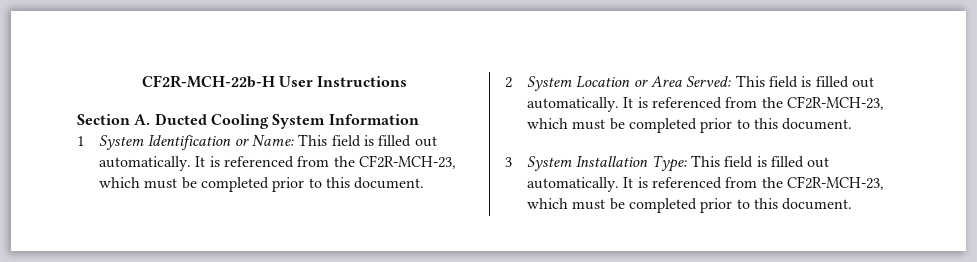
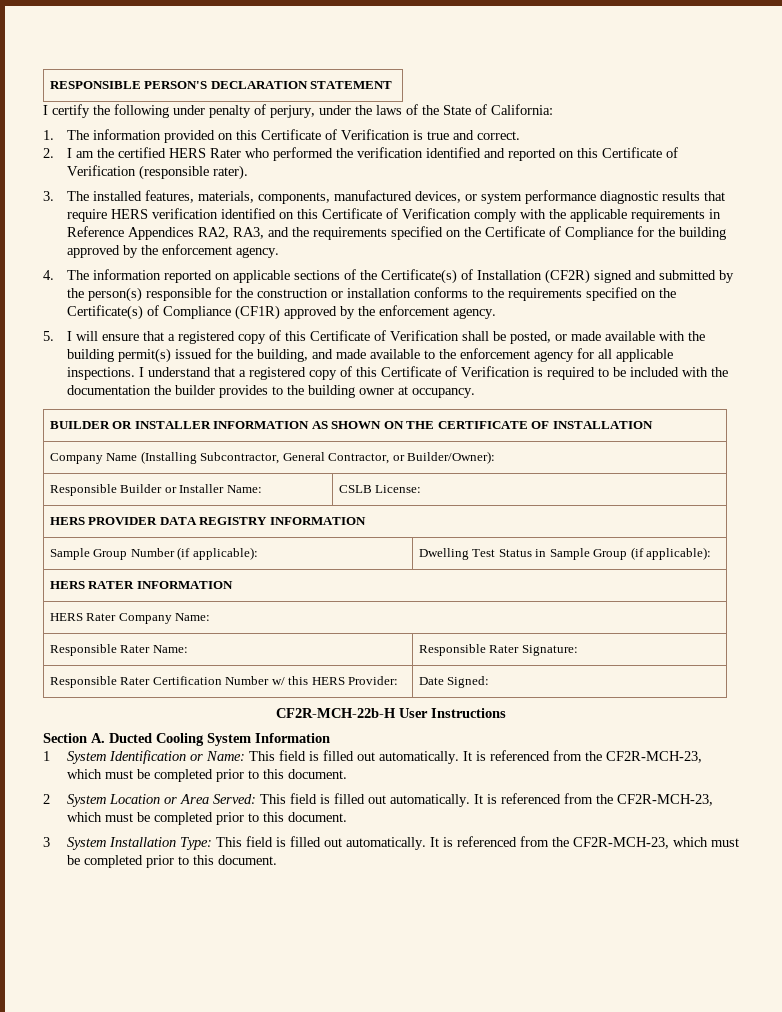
+ RESPONSIBLE PERSON'S DECLARATION STATEMENT
+ I certify the following under penalty of perjury, under the laws of the State of California:
+ 1. The information provided on this Certificate of Verification is true and correct.
+ 2. I am the certified HERS Rater who performed the verification identified and reported on this Certificate of Verification (responsible rater).
+ 3. The installed features, materials, components, manufactured devices, or system performance diagnostic results that require HERS verification identified on this Certificate of Verification comply with the applicable requirements in Reference Appendices RA2, RA3, and the requirements specified on the Certificate of Compliance for the building approved by the enforcement agency.
+ 4. The information reported on applicable sections of the Certificate(s) of Installation (CF2R) signed and submitted by the person(s) responsible for the construction or installation conforms to the requirements specified on the Certificate(s) of Compliance (CF1R) approved by the enforcement agency.
+ 5. I will ensure that a registered copy of this Certificate of Verification shall be posted, or made available with the building permit(s) issued for the building, and made available to the enforcement agency for all applicable inspections. I understand that a registered copy of this Certificate of Verification is required to be included with the documentation the builder provides to the building owner at occupancy.
+ BUILDER OR INSTALLER INFORMATION AS SHOWN ON THE CERTIFICATE OF INSTALLATION
+ Company Name (Installing Subcontractor, General Contractor, or Builder/Owner):
+ Responsible Builder or Installer Name: | CSLB License:
+ HERS PROVIDER DATA REGISTRY INFORMATION
+ Sample Group Number (if applicable): | Dwelling Test Status in Sample Group (if applicable):
+ HERS RATER INFORMATION
+ HERS Rater Company Name:
+ Responsible Rater Name: | Responsible Rater Signature:
+ Responsible Rater Certification Number w/ this HERS Provider: | Date Signed:

